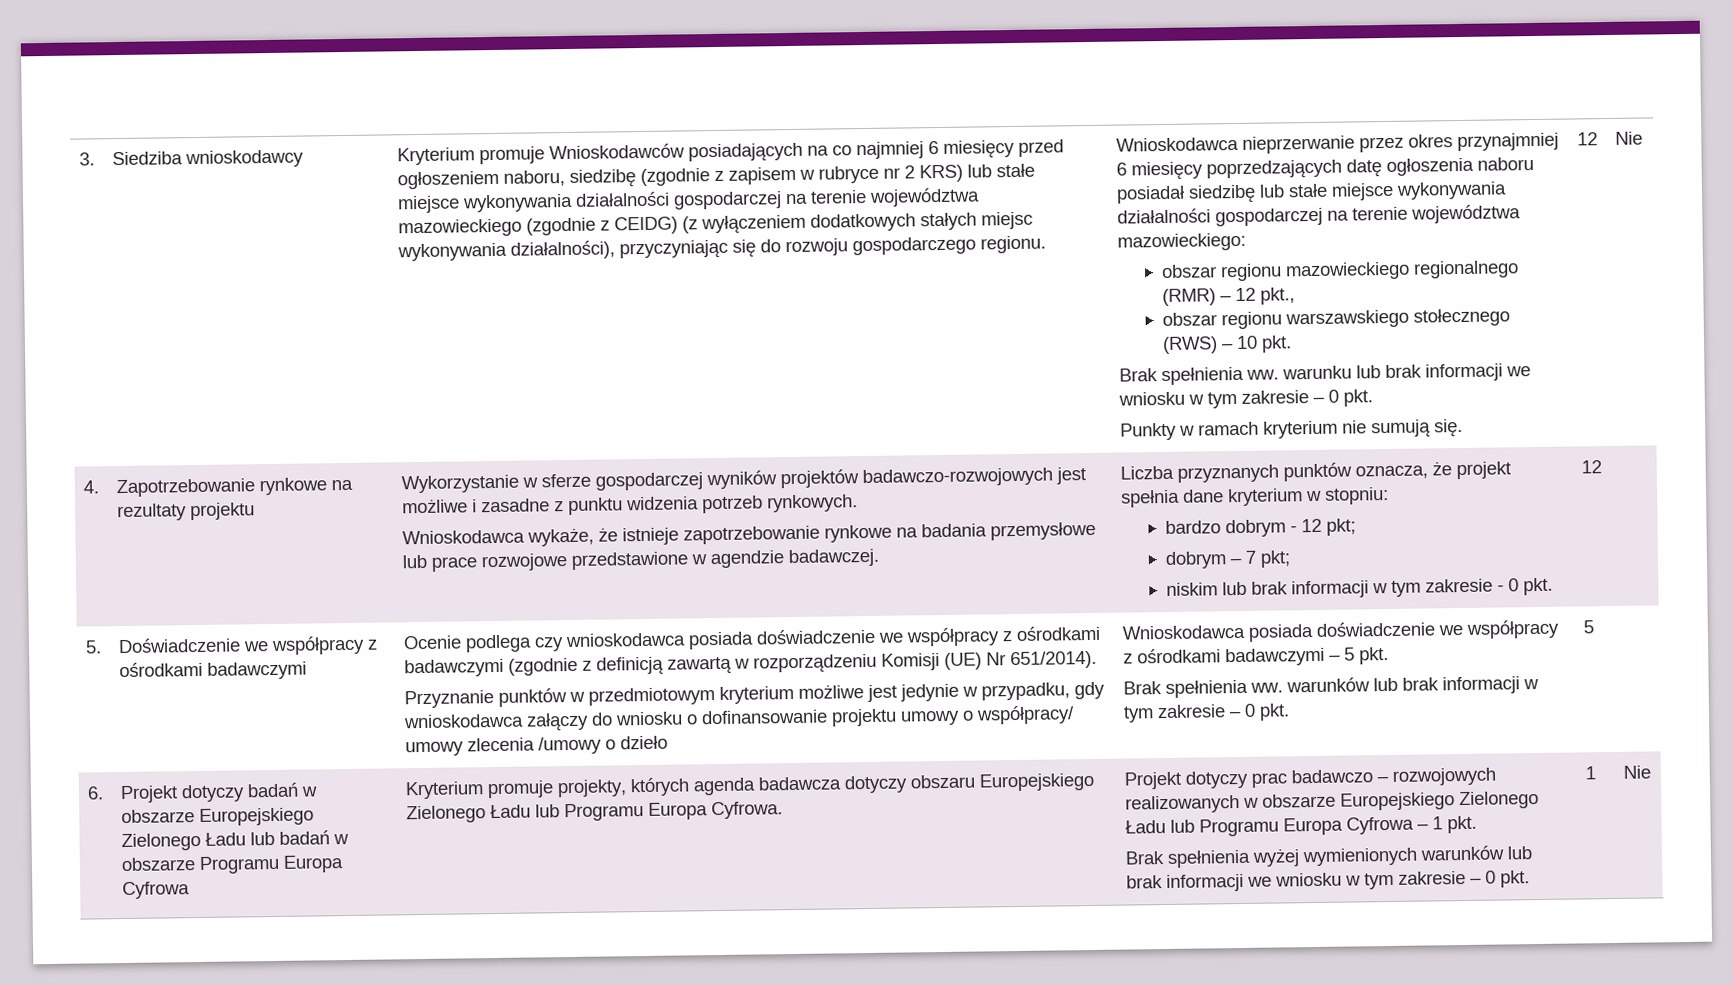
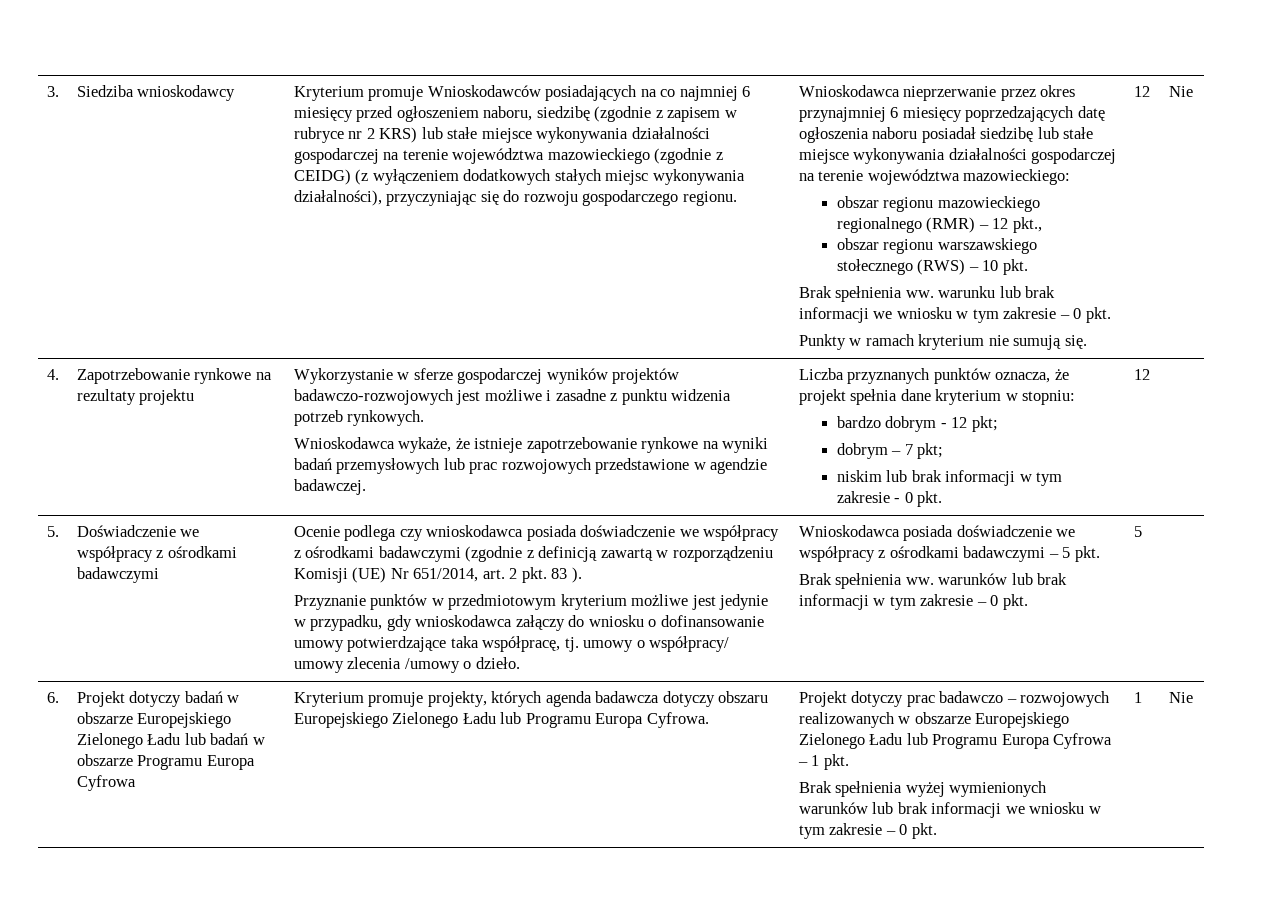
- Wnioskodawca wykaże, że istnieje zapotrzebowanie rynkowe na badania przemysłowe lub prace rozwojowe przedstawione w agendzie badawczej.
+ Wnioskodawca wykaże, że istnieje zapotrzebowanie rynkowe na wyniki badań przemysłowych lub prac rozwojowych przedstawione w agendzie badawczej.
- Ocenie podlega czy wnioskodawca posiada doświadczenie we współpracy z ośrodkami badawczymi (zgodnie z definicją zawartą w rozporządzeniu Komisji (UE) Nr 651/2014).
+ Ocenie podlega czy wnioskodawca posiada doświadczenie we współpracy z ośrodkami badawczymi (zgodnie z definicją zawartą w rozporządzeniu Komisji (UE) Nr 651/2014, art. 2 pkt. 83 ).
- Przyznanie punktów w przedmiotowym kryterium możliwe jest jedynie w przypadku, gdy wnioskodawca załączy do wniosku o dofinansowanie projektu umowy o współpracy/ umowy zlecenia /umowy o dzieło
+ Przyznanie punktów w przedmiotowym kryterium możliwe jest jedynie w przypadku, gdy wnioskodawca załączy do wniosku o dofinansowanie umowy potwierdzające taka współpracę, tj. umowy o współpracy/ umowy zlecenia /umowy o dzieło.

